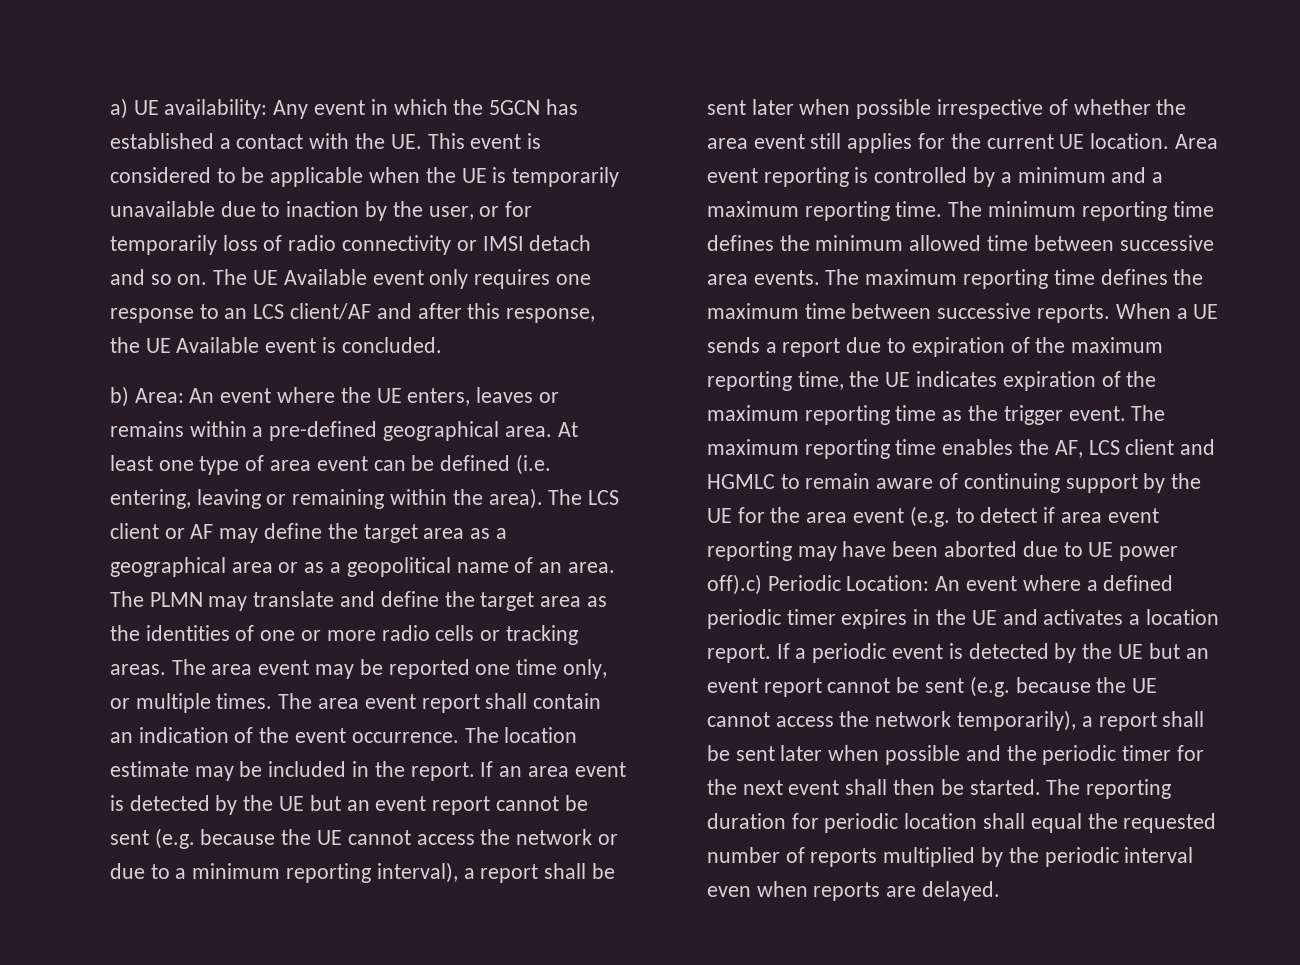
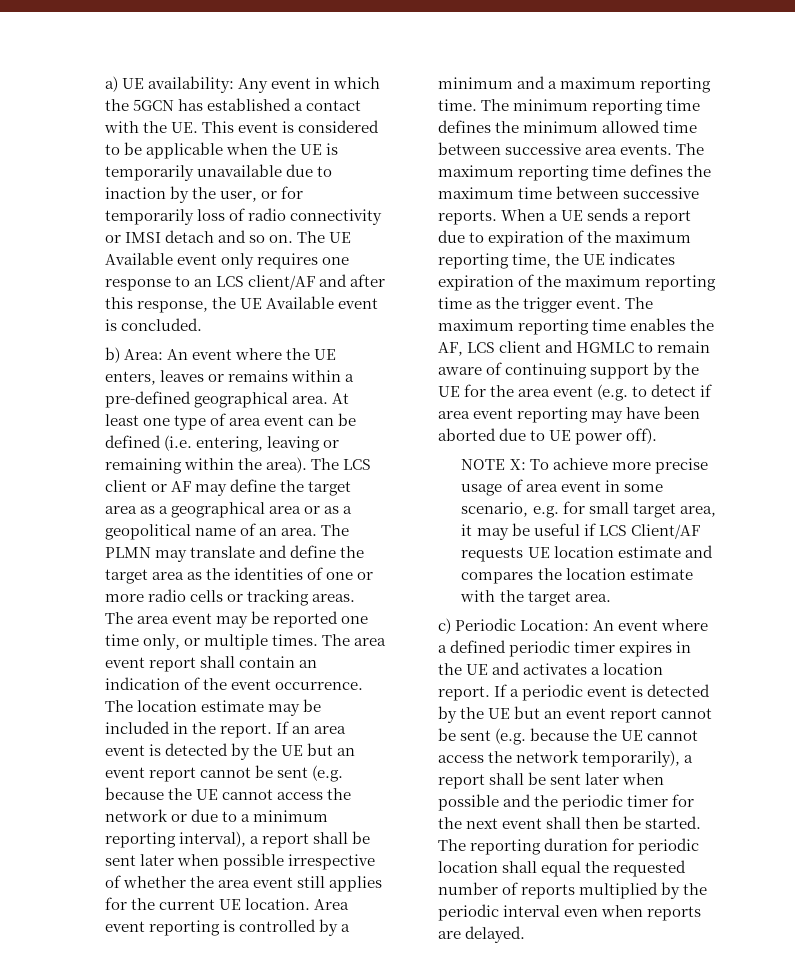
- The maximum reporting time enables the AF, LCS client and HGMLC to remain aware of continuing support by the UE for the area event (e.g. to detect if area event reporting may have been aborted due to UE power off).c) Periodic Location: An event where a defined periodic timer expires in the UE and activates a location report.
+ The maximum reporting time enables the AF, LCS client and HGMLC to remain aware of continuing support by the UE for the area event (e.g. to detect if area event reporting may have been aborted due to UE power off).
+ NOTE X: To achieve more precise usage of area event in some scenario, e.g. for small target area, it may be useful if LCS Client/AF requests UE location estimate and compares the location estimate with the target area.
+ c) Periodic Location: An event where a defined periodic timer expires in the UE and activates a location report.

